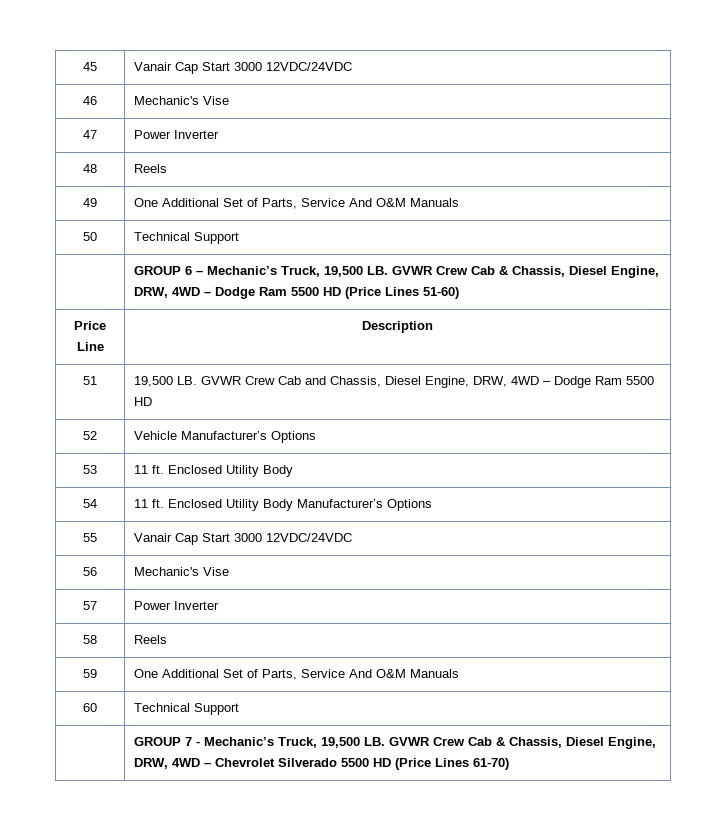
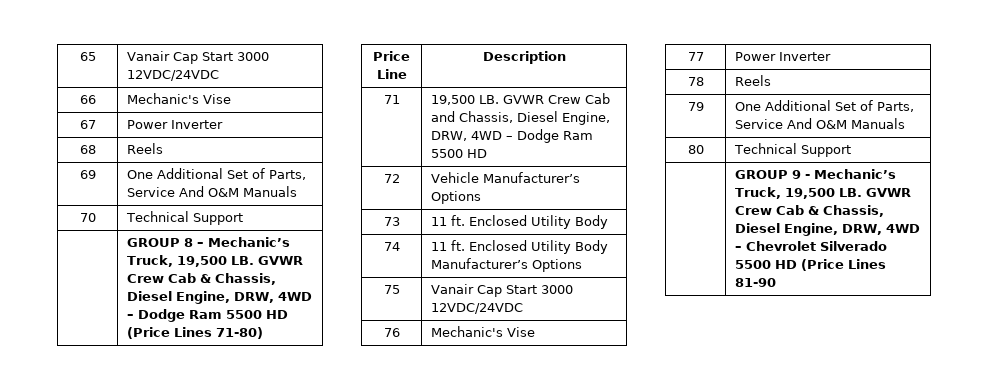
- 45 | Vanair Cap Start 3000 12VDC/24VDC
- 46 | Mechanic's Vise
- 47 | Power Inverter
- 48 | Reels
- 49 | One Additional Set of Parts, Service And O&M Manuals
- 50 | Technical Support
- | GROUP 6 – Mechanic’s Truck, 19,500 LB. GVWR Crew Cab & Chassis, Diesel Engine, DRW, 4WD – Dodge Ram 5500 HD (Price Lines 51-60)
+ 65 | Vanair Cap Start 3000 12VDC/24VDC
+ 66 | Mechanic's Vise
+ 67 | Power Inverter
+ 68 | Reels
+ 69 | One Additional Set of Parts, Service And O&M Manuals
+ 70 | Technical Support
+ | GROUP 8 – Mechanic’s Truck, 19,500 LB. GVWR Crew Cab & Chassis, Diesel Engine, DRW, 4WD – Dodge Ram 5500 HD (Price Lines 71-80)
- 51 | 19,500 LB. GVWR Crew Cab and Chassis, Diesel Engine, DRW, 4WD – Dodge Ram 5500 HD
+ 71 | 19,500 LB. GVWR Crew Cab and Chassis, Diesel Engine, DRW, 4WD – Dodge Ram 5500 HD
- 52 | Vehicle Manufacturer’s Options
+ 72 | Vehicle Manufacturer’s Options
- 53 | 11 ft. Enclosed Utility Body
+ 73 | 11 ft. Enclosed Utility Body
- 54 | 11 ft. Enclosed Utility Body Manufacturer’s Options
+ 74 | 11 ft. Enclosed Utility Body Manufacturer’s Options
- 55 | Vanair Cap Start 3000 12VDC/24VDC
- 56 | Mechanic's Vise
- 57 | Power Inverter
- 58 | Reels
- 59 | One Additional Set of Parts, Service And O&M Manuals
- 60 | Technical Support
- | GROUP 7 - Mechanic’s Truck, 19,500 LB. GVWR Crew Cab & Chassis, Diesel Engine, DRW, 4WD – Chevrolet Silverado 5500 HD (Price Lines 61-70)
+ 75 | Vanair Cap Start 3000 12VDC/24VDC
+ 76 | Mechanic's Vise
+ 77 | Power Inverter
+ 78 | Reels
+ 79 | One Additional Set of Parts, Service And O&M Manuals
+ 80 | Technical Support
+ | GROUP 9 - Mechanic’s Truck, 19,500 LB. GVWR Crew Cab & Chassis, Diesel Engine, DRW, 4WD – Chevrolet Silverado 5500 HD (Price Lines 81-90

